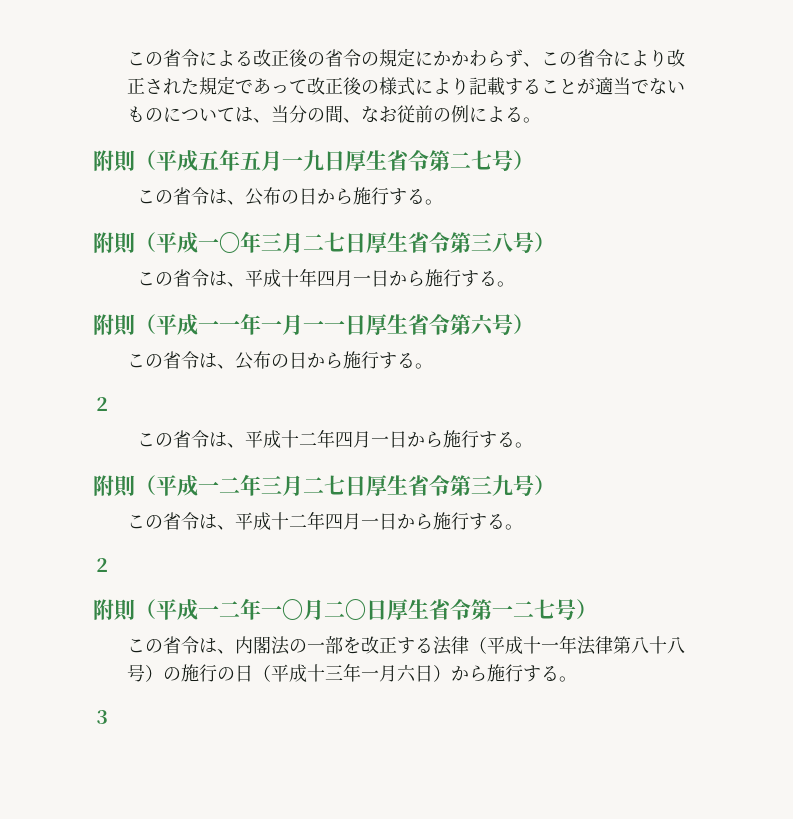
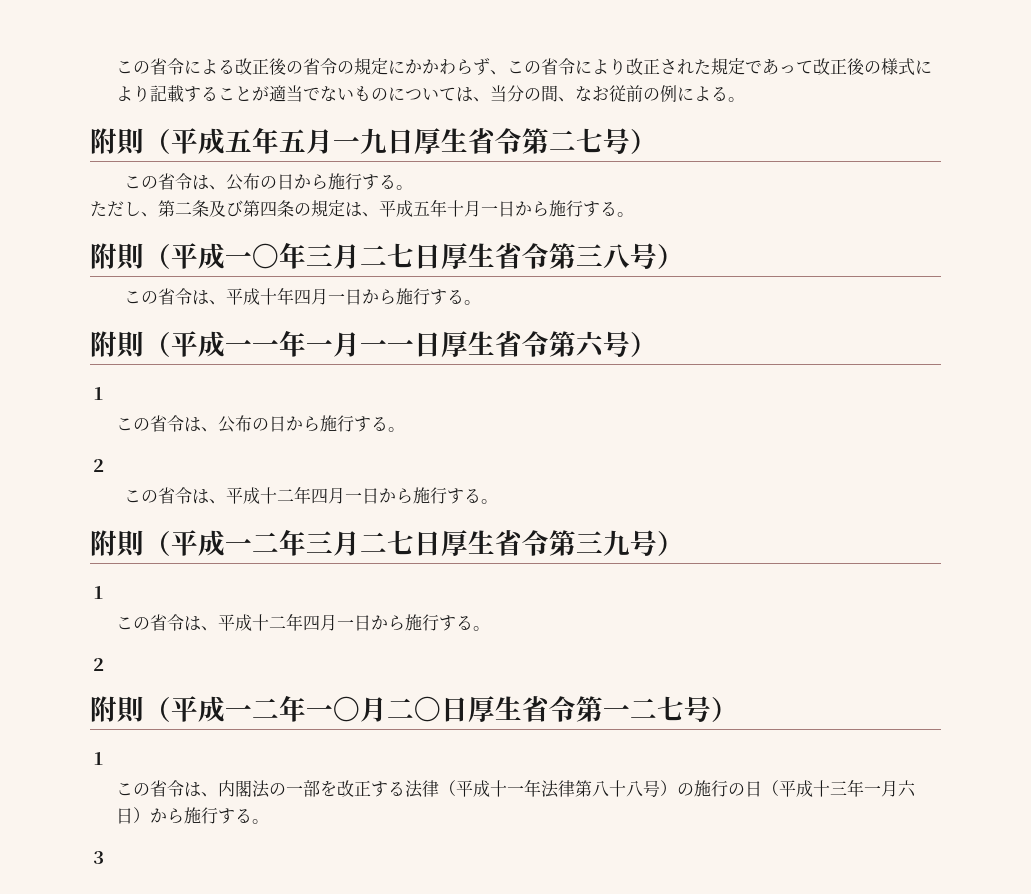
+ ただし、第二条及び第四条の規定は、平成五年十月一日から施行する。
  附則（平成一一年一月一一日厚生省令第六号）
+ １
  附則（平成一二年三月二七日厚生省令第三九号）
+ １
  附則（平成一二年一〇月二〇日厚生省令第一二七号）
+ １

